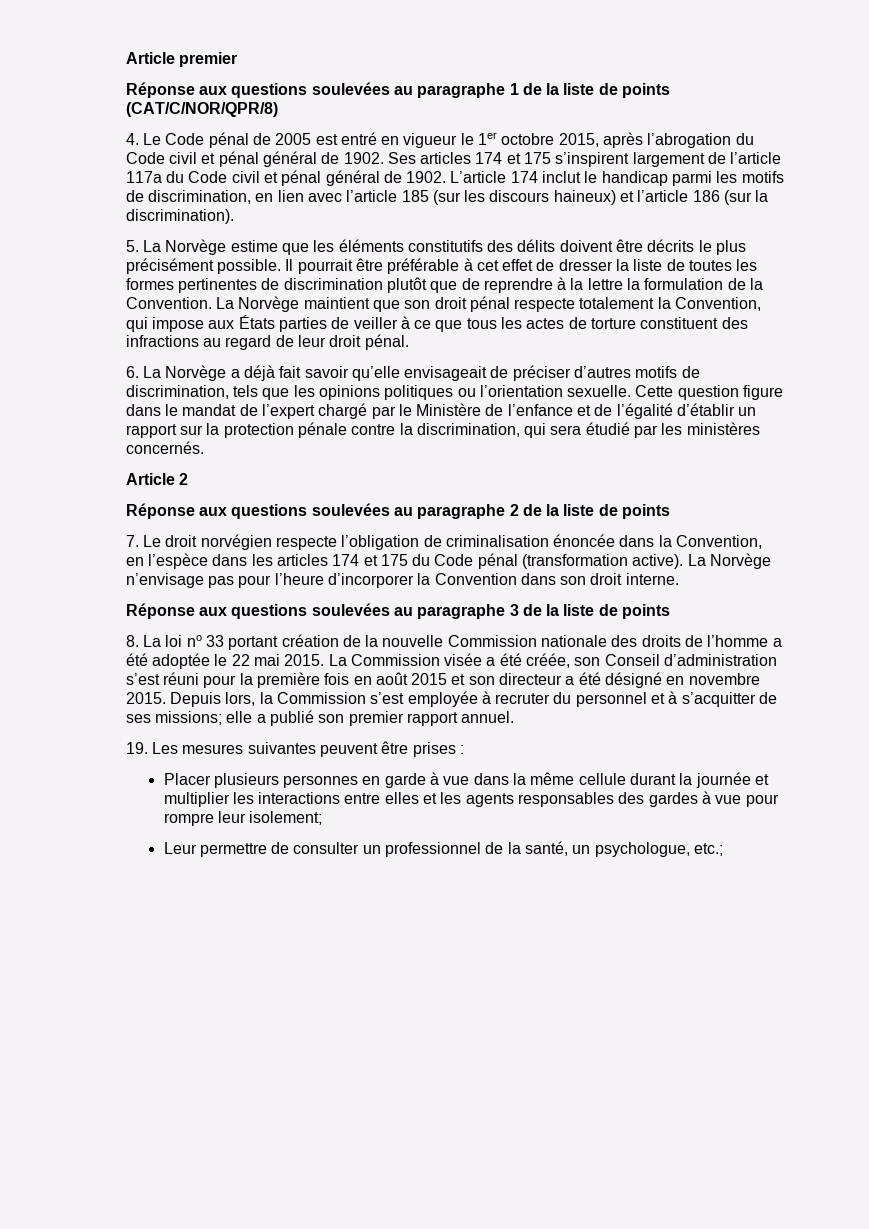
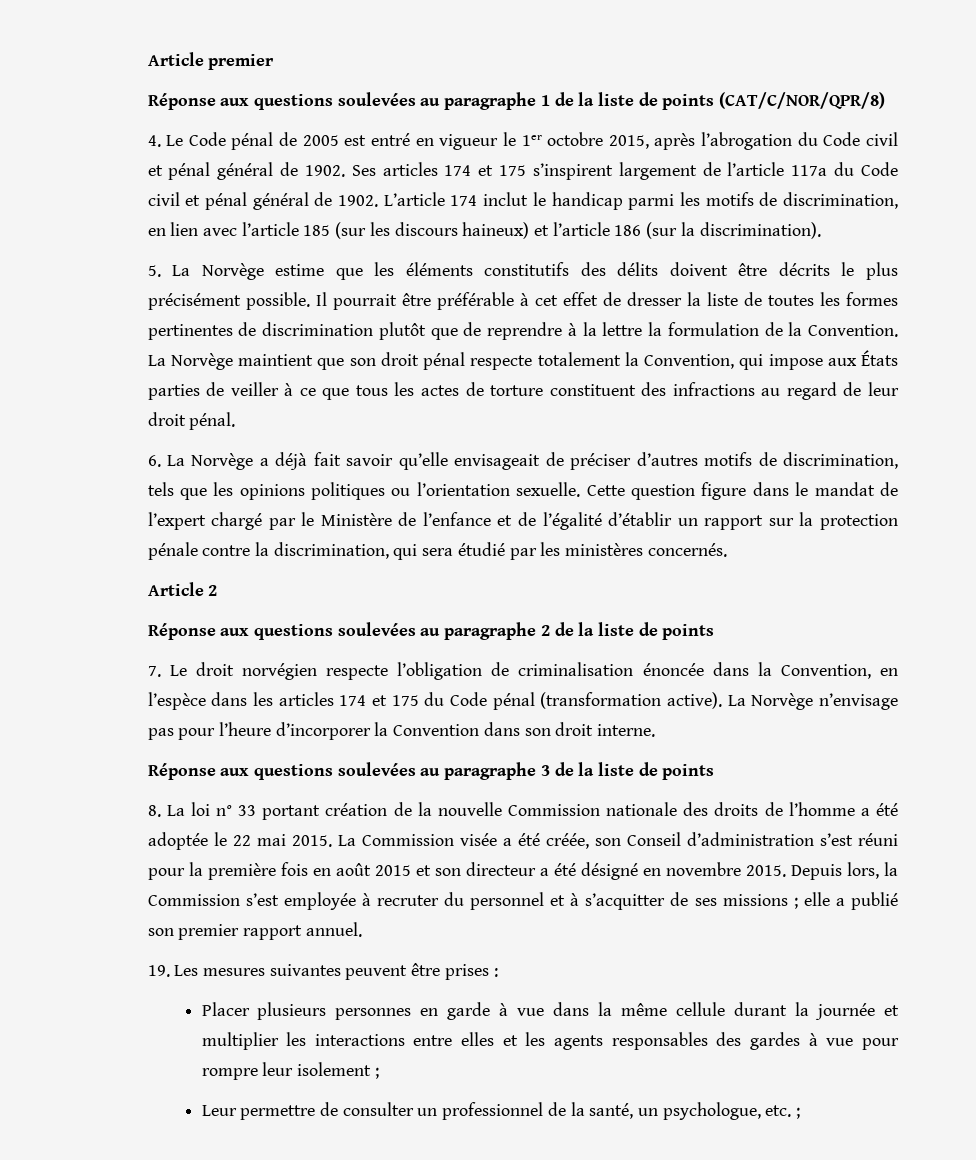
- 8. La loi no 33 portant création de la nouvelle Commission nationale des droits de l’homme a été adoptée le 22 mai 2015.
+ 8. La loi n° 33 portant création de la nouvelle Commission nationale des droits de l’homme a été adoptée le 22 mai 2015.
- Depuis lors, la Commission s’est employée à recruter du personnel et à s’acquitter de ses missions; elle a publié son premier rapport annuel.
+ Depuis lors, la Commission s’est employée à recruter du personnel et à s’acquitter de ses missions ; elle a publié son premier rapport annuel.
- Placer plusieurs personnes en garde à vue dans la même cellule durant la journée et multiplier les interactions entre elles et les agents responsables des gardes à vue pour rompre leur isolement;
+ Placer plusieurs personnes en garde à vue dans la même cellule durant la journée et multiplier les interactions entre elles et les agents responsables des gardes à vue pour rompre leur isolement ;
- Leur permettre de consulter un professionnel de la santé, un psychologue, etc.;
+ Leur permettre de consulter un professionnel de la santé, un psychologue, etc. ;

